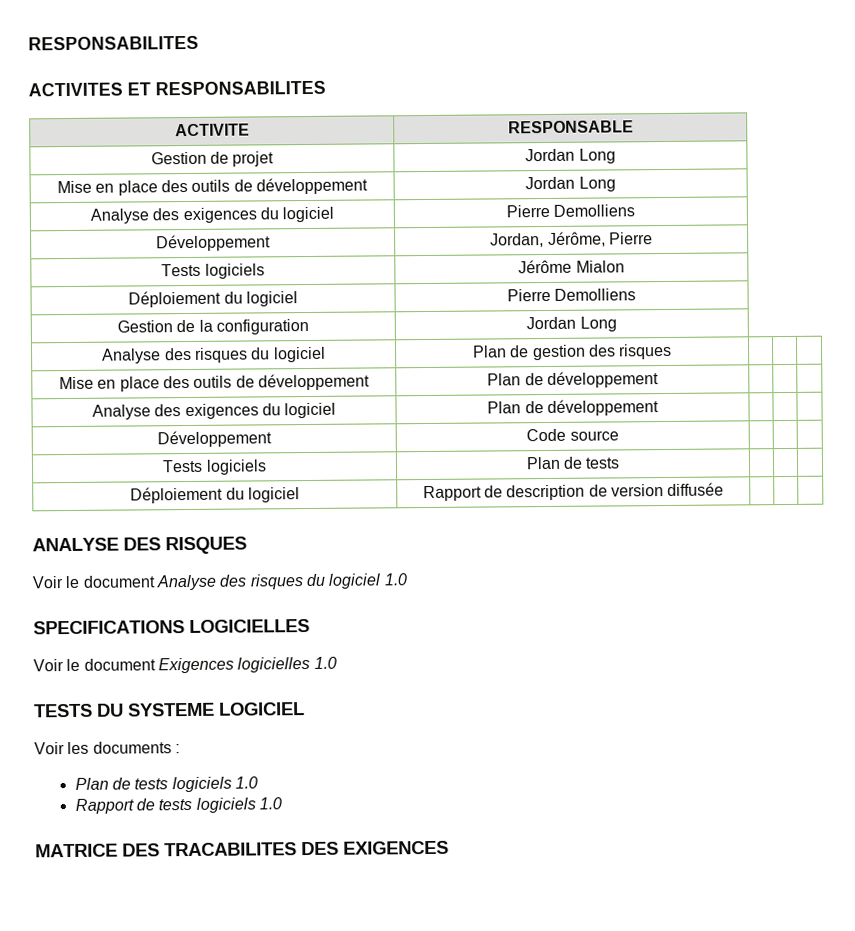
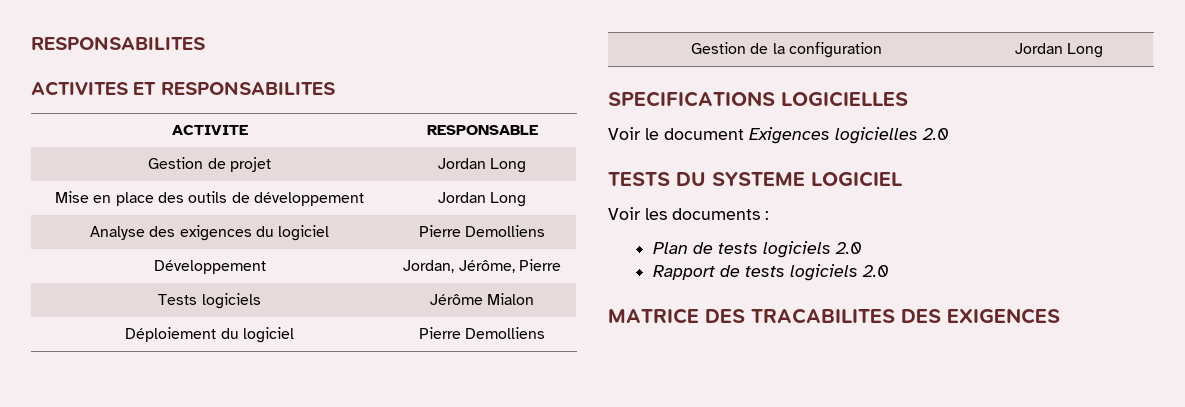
- Analyse des risques du logiciel | Plan de gestion des risques | | |
- Mise en place des outils de développement | Plan de développement | | |
- Analyse des exigences du logiciel | Plan de développement | | |
- Développement | Code source | | |
- Tests logiciels | Plan de tests | | |
- Déploiement du logiciel | Rapport de description de version diffusée | | |
- ANALYSE DES RISQUES
- Voir le document Analyse des risques du logiciel 1.0
- Voir le document Exigences logicielles 1.0
+ Voir le document Exigences logicielles 2.0
- Plan de tests logiciels 1.0
+ Plan de tests logiciels 2.0
- Rapport de tests logiciels 1.0
+ Rapport de tests logiciels 2.0

